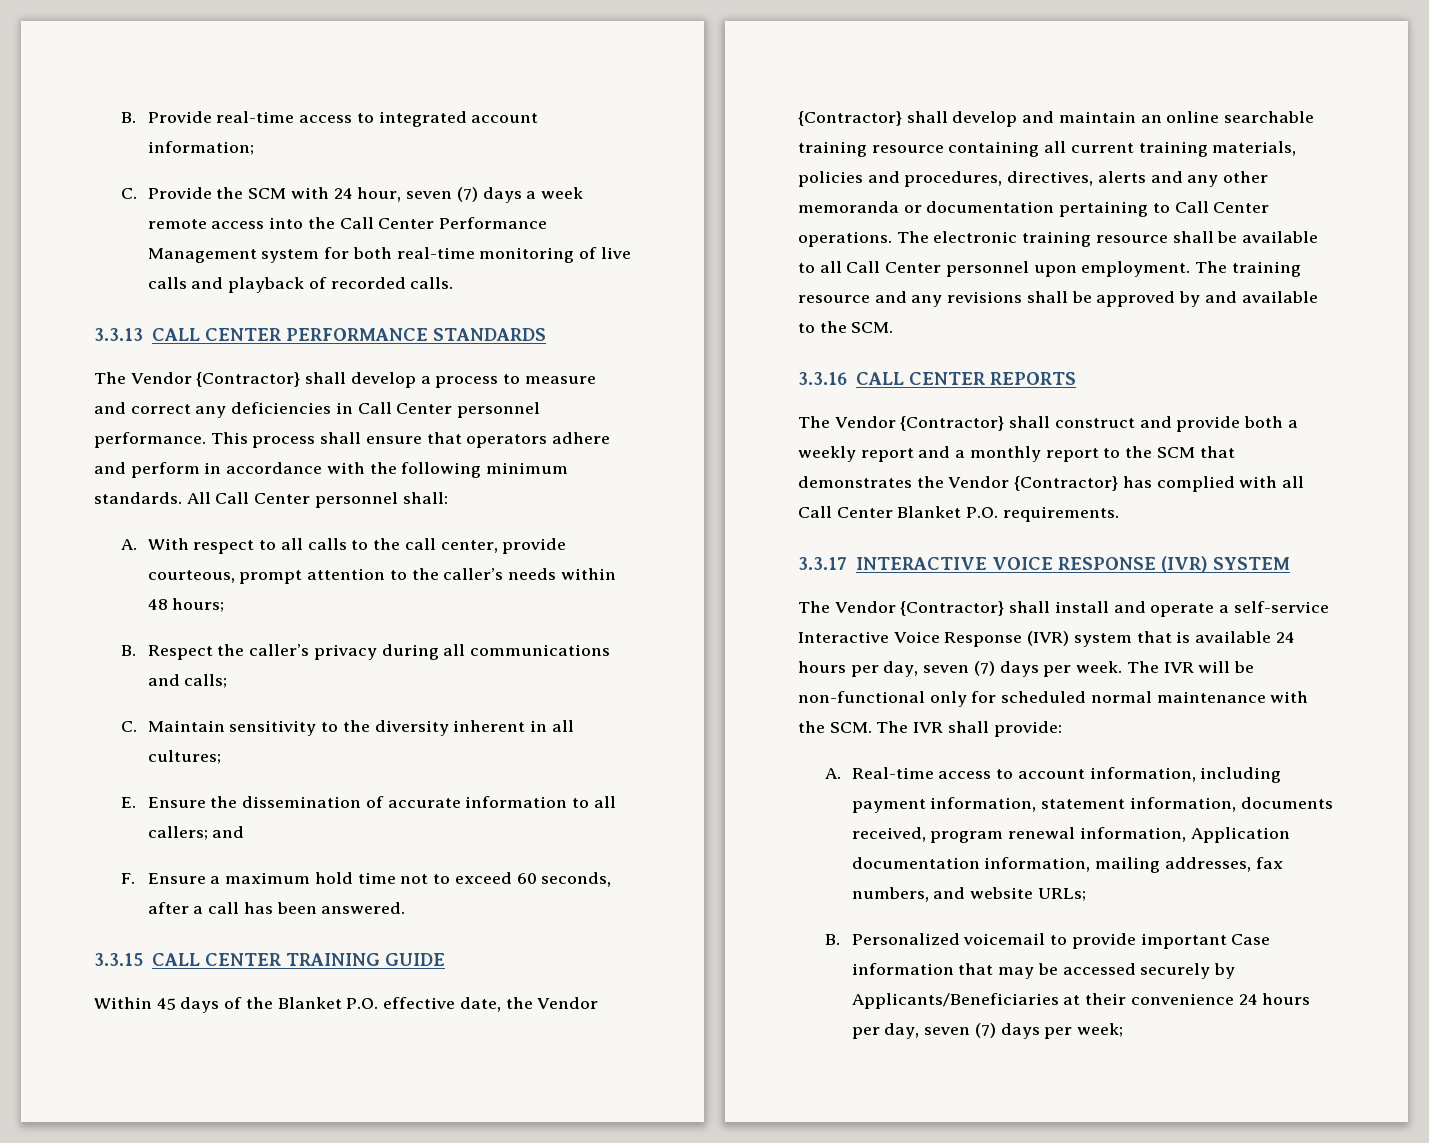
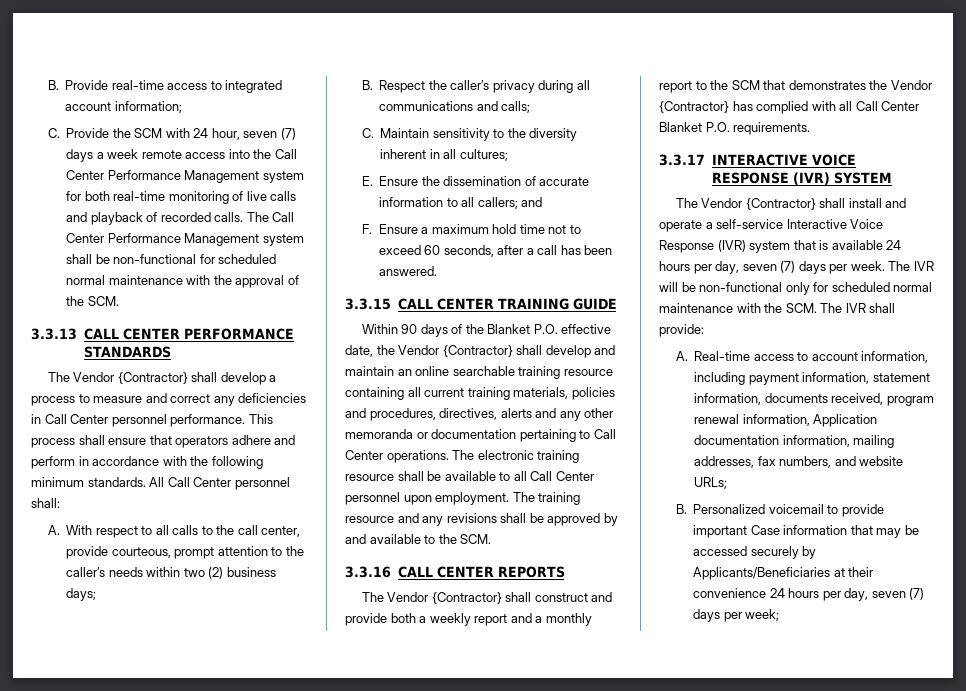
+ The Call Center Performance Management system shall be non-functional for scheduled normal maintenance with the approval of the SCM.
- A. With respect to all calls to the call center, provide courteous, prompt attention to the caller’s needs within 48 hours;
+ A. With respect to all calls to the call center, provide courteous, prompt attention to the caller’s needs within two (2) business days;
- Within 45 days of the Blanket P.O. effective date, the Vendor {Contractor} shall develop and maintain an online searchable training resource containing all current training materials, policies and procedures, directives, alerts and any other memoranda or documentation pertaining to Call Center operations.
+ Within 90 days of the Blanket P.O. effective date, the Vendor {Contractor} shall develop and maintain an online searchable training resource containing all current training materials, policies and procedures, directives, alerts and any other memoranda or documentation pertaining to Call Center operations.

